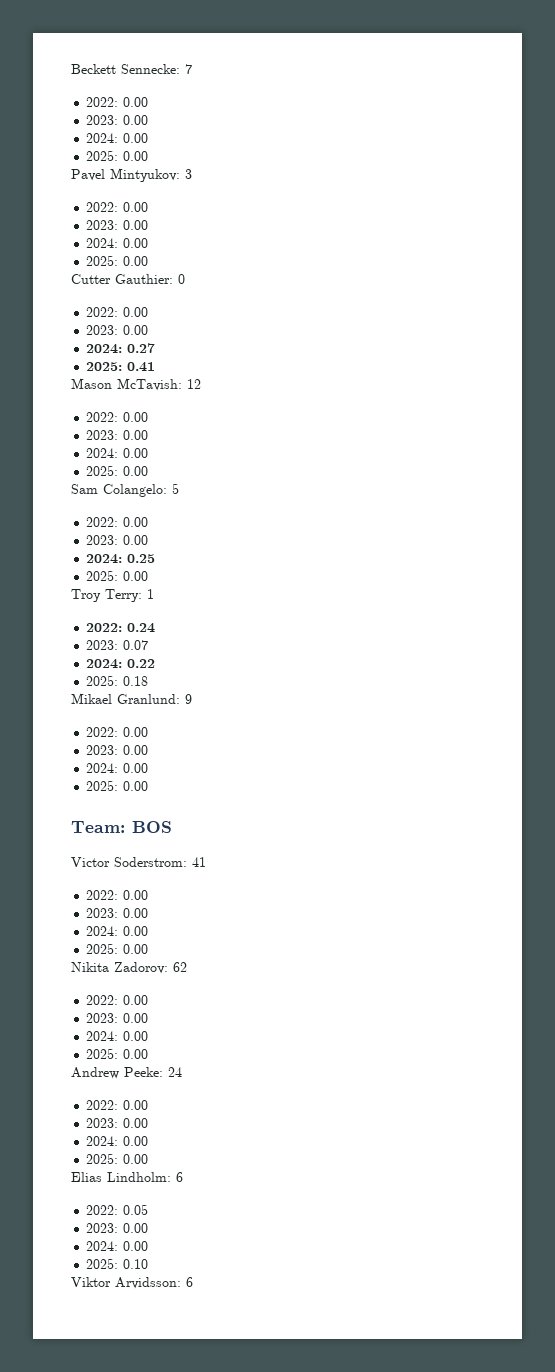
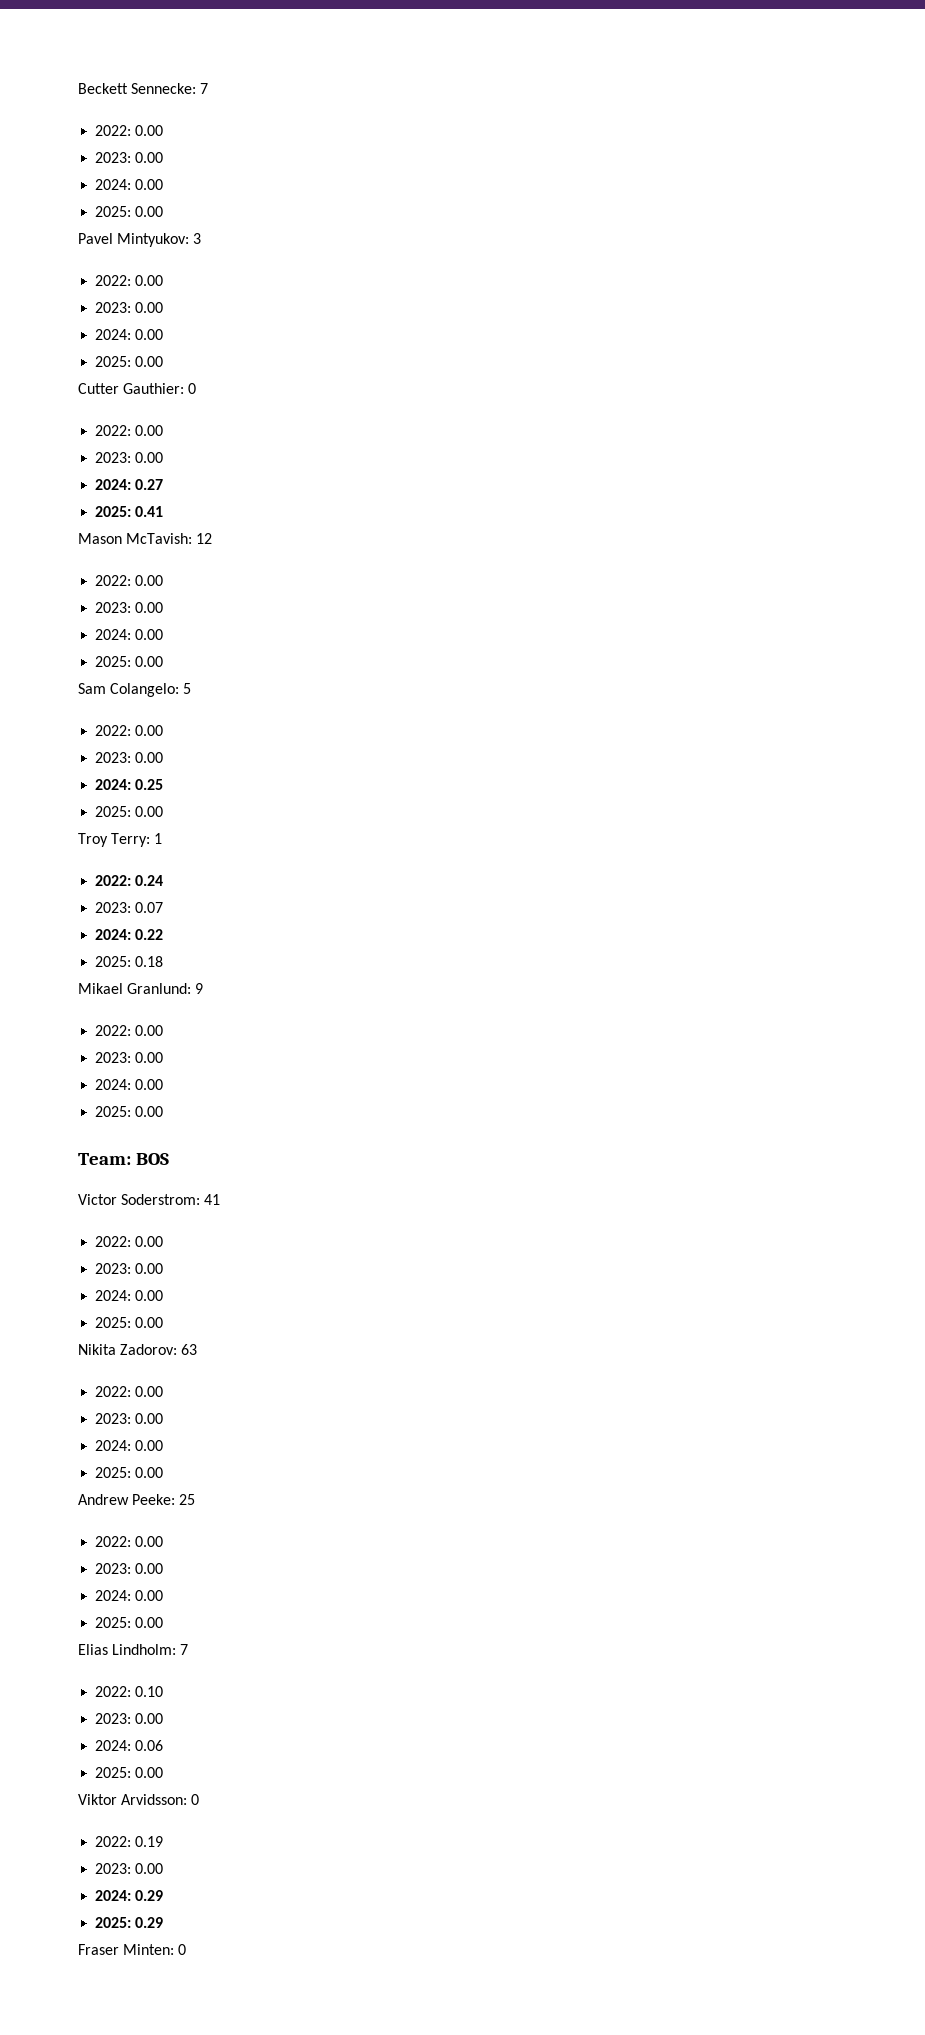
- Nikita Zadorov: 62
+ Nikita Zadorov: 63
- Andrew Peeke: 24
+ Andrew Peeke: 25
- Elias Lindholm: 6
- 2022: 0.05
+ Elias Lindholm: 7
+ 2022: 0.10
  2023: 0.00
- 2024: 0.00
- 2025: 0.10
+ 2024: 0.06
+ 2025: 0.00
- Viktor Arvidsson: 6
+ Viktor Arvidsson: 0
+ 2022: 0.19
+ 2023: 0.00
+ 2024: 0.29
+ 2025: 0.29
+ Fraser Minten: 0

